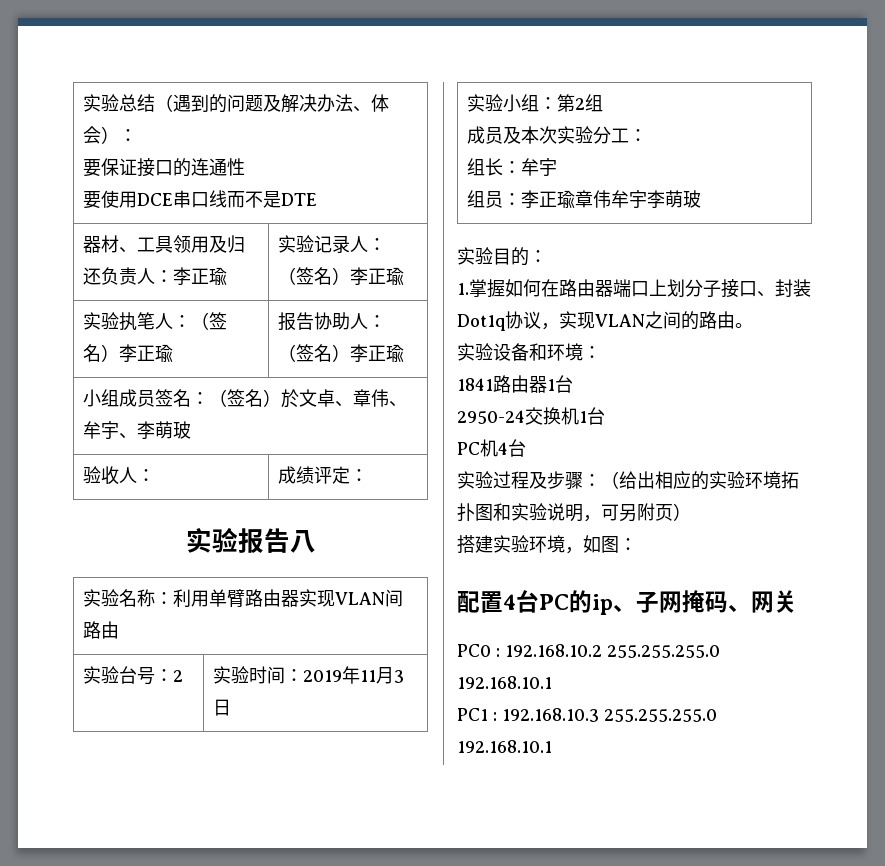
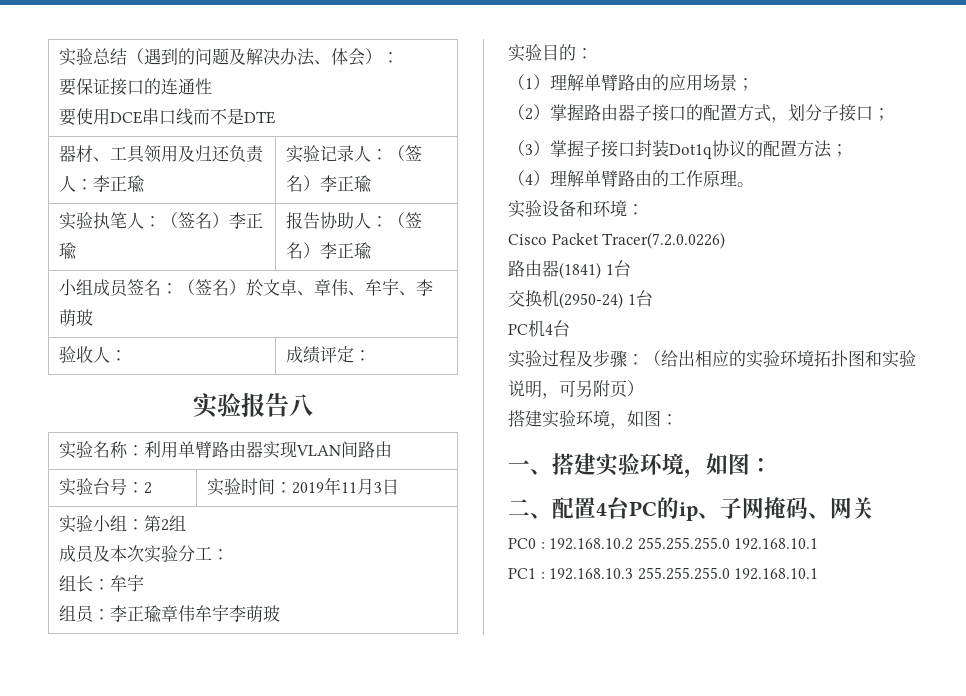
- 1.掌握如何在路由器端口上划分子接口、封装Dot1q协议，实现VLAN之间的路由。
+ （1）理解单臂路由的应用场景；
+ （2）掌握路由器子接口的配置方式，划分子接口；
+ （3）掌握子接口封装Dot1q协议的配置方法；
+ （4）理解单臂路由的工作原理。
- 1841路由器1台
- 2950-24交换机1台
+ Cisco Packet Tracer(7.2.0.0226)
+ 路由器(1841) 1台
+ 交换机(2950-24) 1台
- 配置4台PC的ip、子网掩码、网关
+ 一、搭建实验环境，如图：
+ 二、配置4台PC的ip、子网掩码、网关

